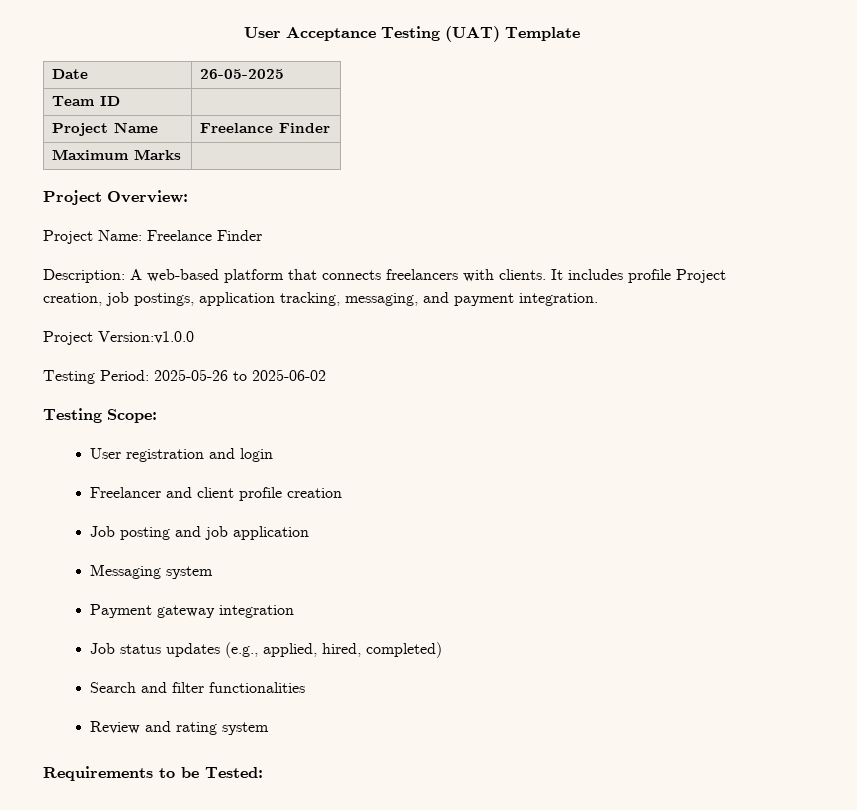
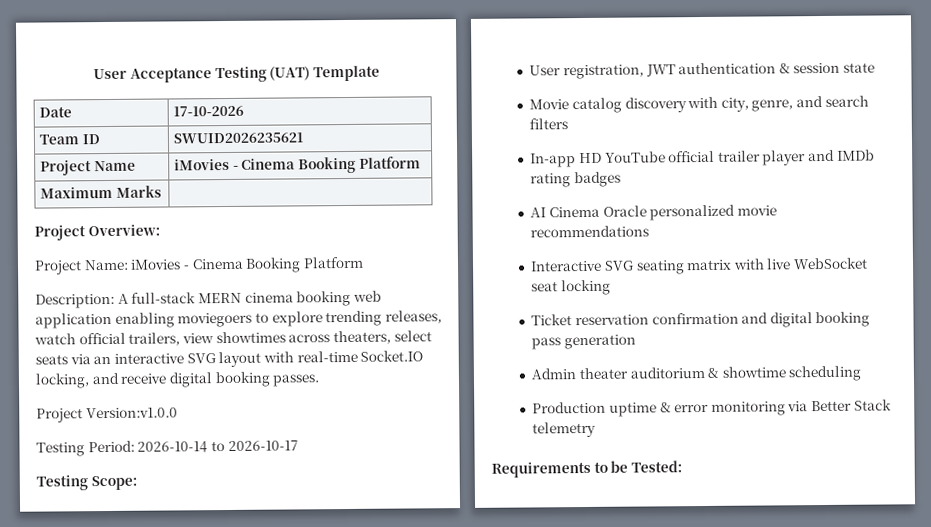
- Date | 26-05-2025
+ Date | 17-10-2026
- Team ID |
+ Team ID | SWUID2026235621
- Project Name | Freelance Finder
+ Project Name | iMovies - Cinema Booking Platform
- Project Name: Freelance Finder
- Description: A web-based platform that connects freelancers with clients. It includes profile Project creation, job postings, application tracking, messaging, and payment integration.
+ Project Name: iMovies - Cinema Booking Platform
+ Description: A full-stack MERN cinema booking web application enabling moviegoers to explore trending releases, watch official trailers, view showtimes across theaters, select seats via an interactive SVG layout with real-time Socket.IO locking, and receive digital booking passes.
- Testing Period: 2025-05-26 to 2025-06-02
+ Testing Period: 2026-10-14 to 2026-10-17
- User registration and login
- Freelancer and client profile creation
- Job posting and job application
- Messaging system
- Payment gateway integration
- Job status updates (e.g., applied, hired, completed)
- Search and filter functionalities
- Review and rating system
+ User registration, JWT authentication & session state
+ Movie catalog discovery with city, genre, and search filters
+ In-app HD YouTube official trailer player and IMDb rating badges
+ AI Cinema Oracle personalized movie recommendations
+ Interactive SVG seating matrix with live WebSocket seat locking
+ Ticket reservation confirmation and digital booking pass generation
+ Admin theater auditorium & showtime scheduling
+ Production uptime & error monitoring via Better Stack telemetry

